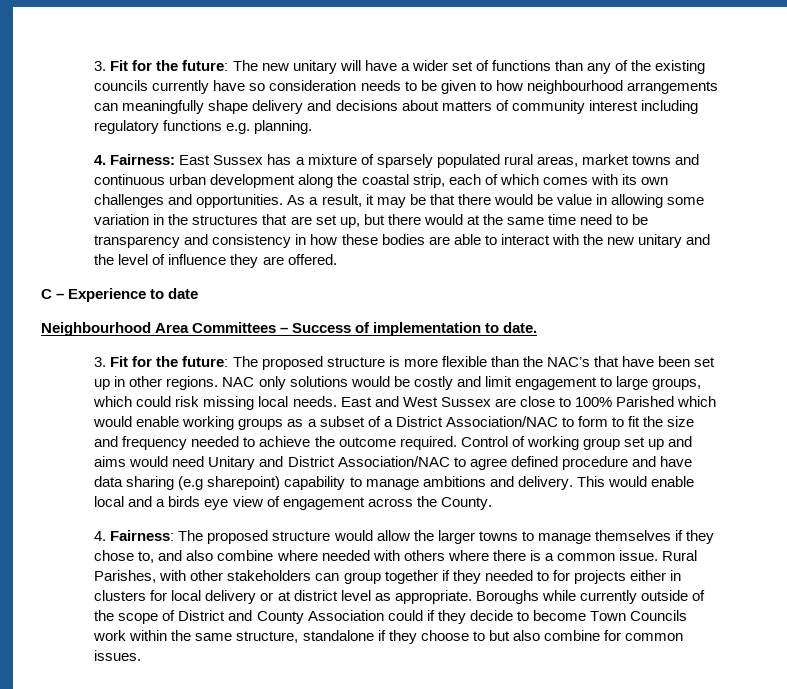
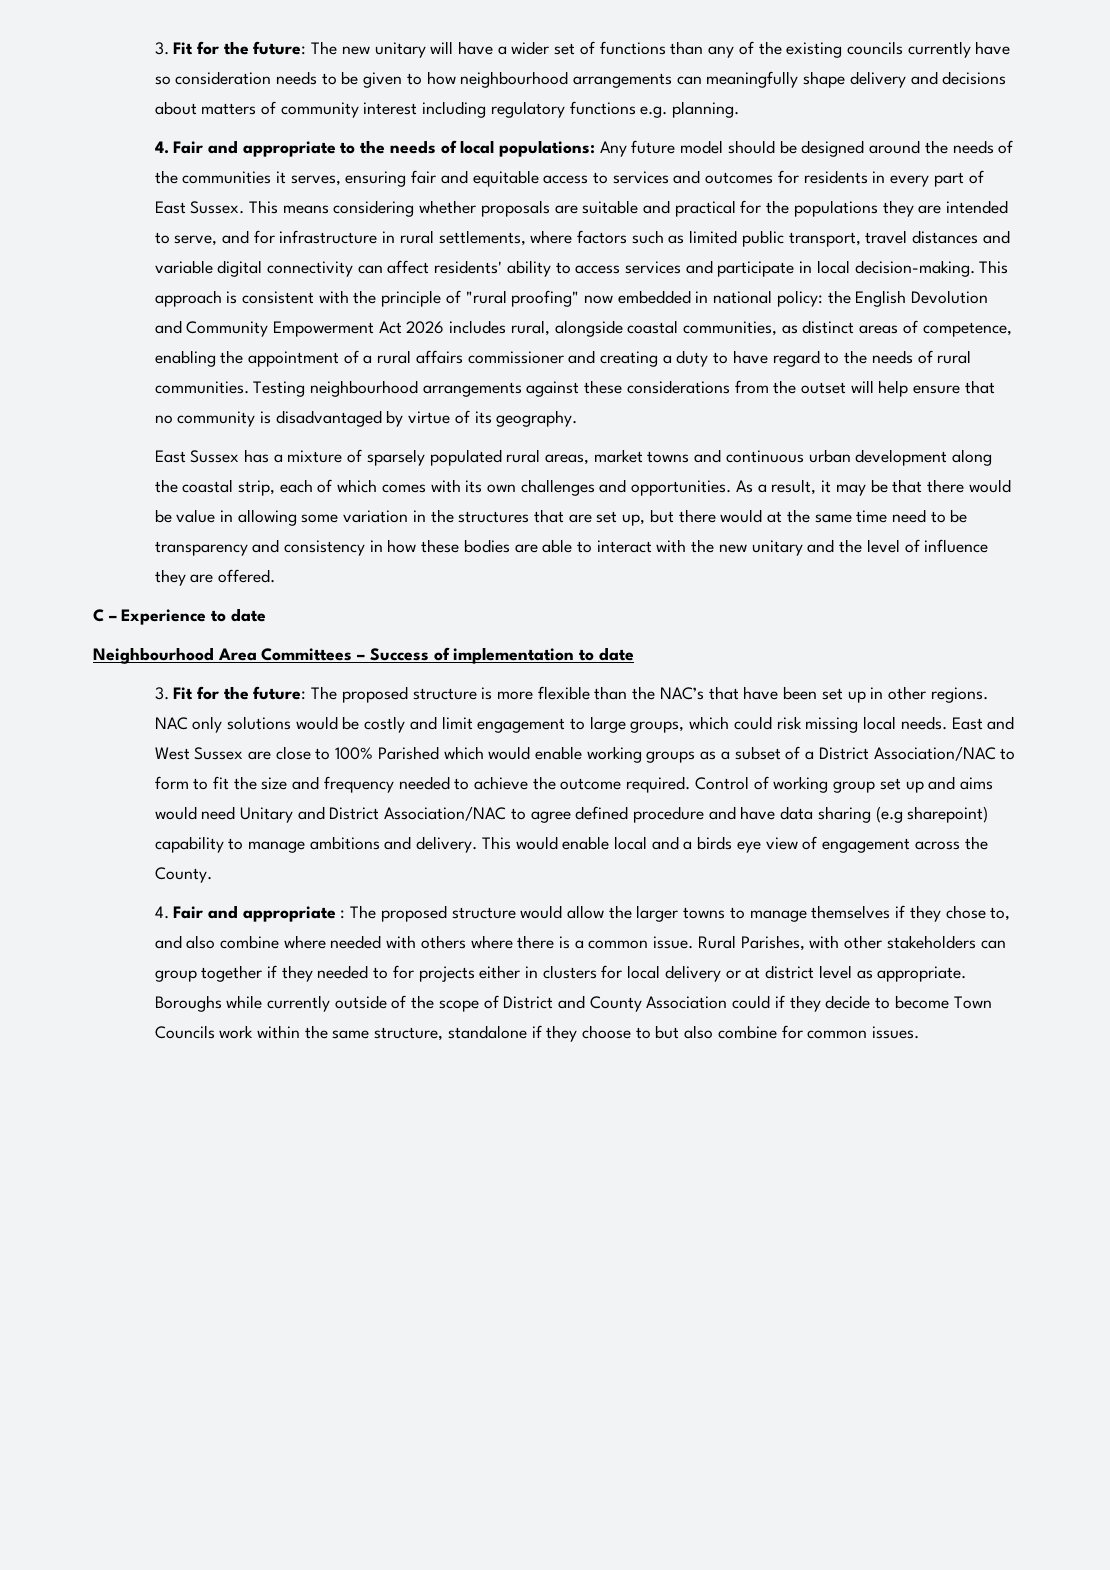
- 4. Fairness: East Sussex has a mixture of sparsely populated rural areas, market towns and continuous urban development along the coastal strip, each of which comes with its own challenges and opportunities.
+ 4. Fair and appropriate to the needs of local populations: Any future model should be designed around the needs of the communities it serves, ensuring fair and equitable access to services and outcomes for residents in every part of East Sussex. This means considering whether proposals are suitable and practical for the populations they are intended to serve, and for infrastructure in rural settlements, where factors such as limited public transport, travel distances and variable digital connectivity can affect residents' ability to access services and participate in local decision-making. This approach is consistent with the principle of "rural proofing" now embedded in national policy: the English Devolution and Community Empowerment Act 2026 includes rural, alongside coastal communities, as distinct areas of competence, enabling the appointment of a rural affairs commissioner and creating a duty to have regard to the needs of rural communities. Testing neighbourhood arrangements against these considerations from the outset will help ensure that no community is disadvantaged by virtue of its geography.
+ East Sussex has a mixture of sparsely populated rural areas, market towns and continuous urban development along the coastal strip, each of which comes with its own challenges and opportunities.
- Neighbourhood Area Committees – Success of implementation to date.
+ Neighbourhood Area Committees – Success of implementation to date
- 4. Fairness: The proposed structure would allow the larger towns to manage themselves if they chose to, and also combine where needed with others where there is a common issue.
+ 4. Fair and appropriate : The proposed structure would allow the larger towns to manage themselves if they chose to, and also combine where needed with others where there is a common issue.

